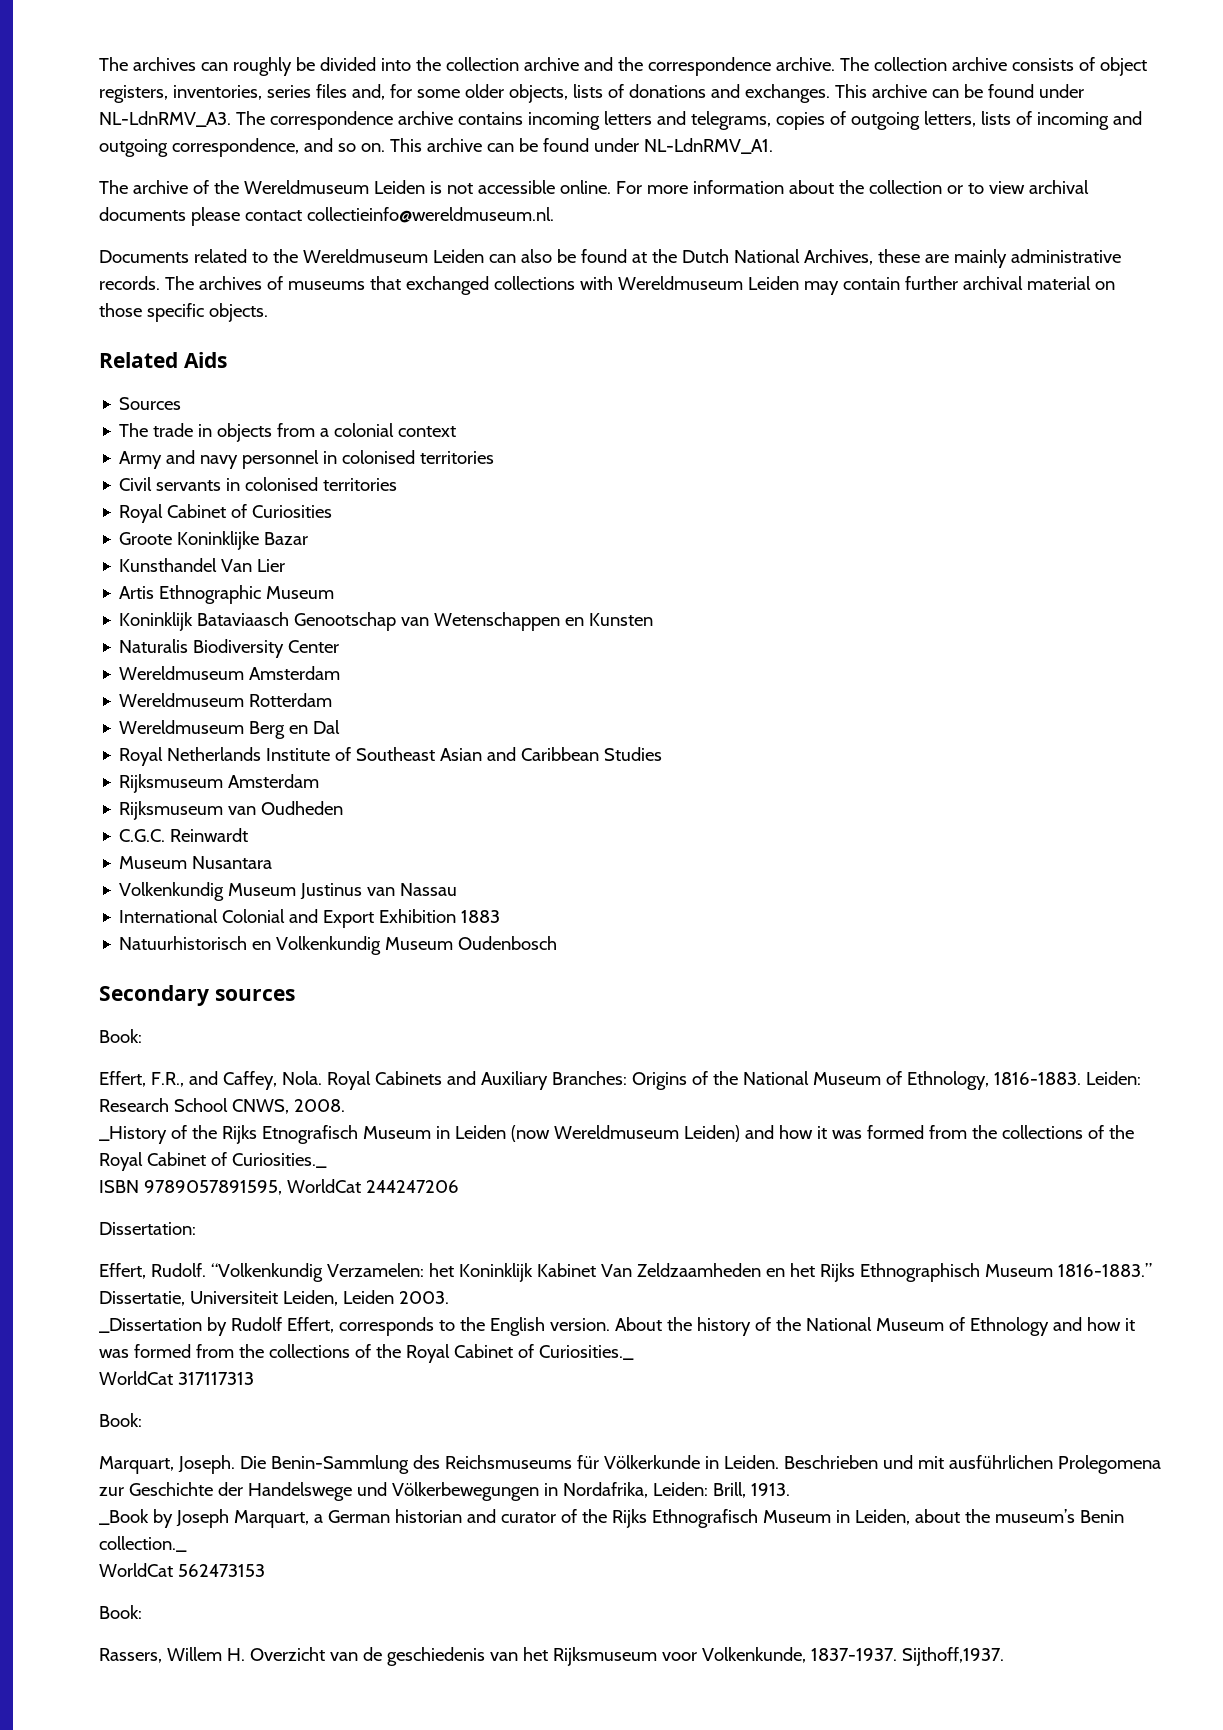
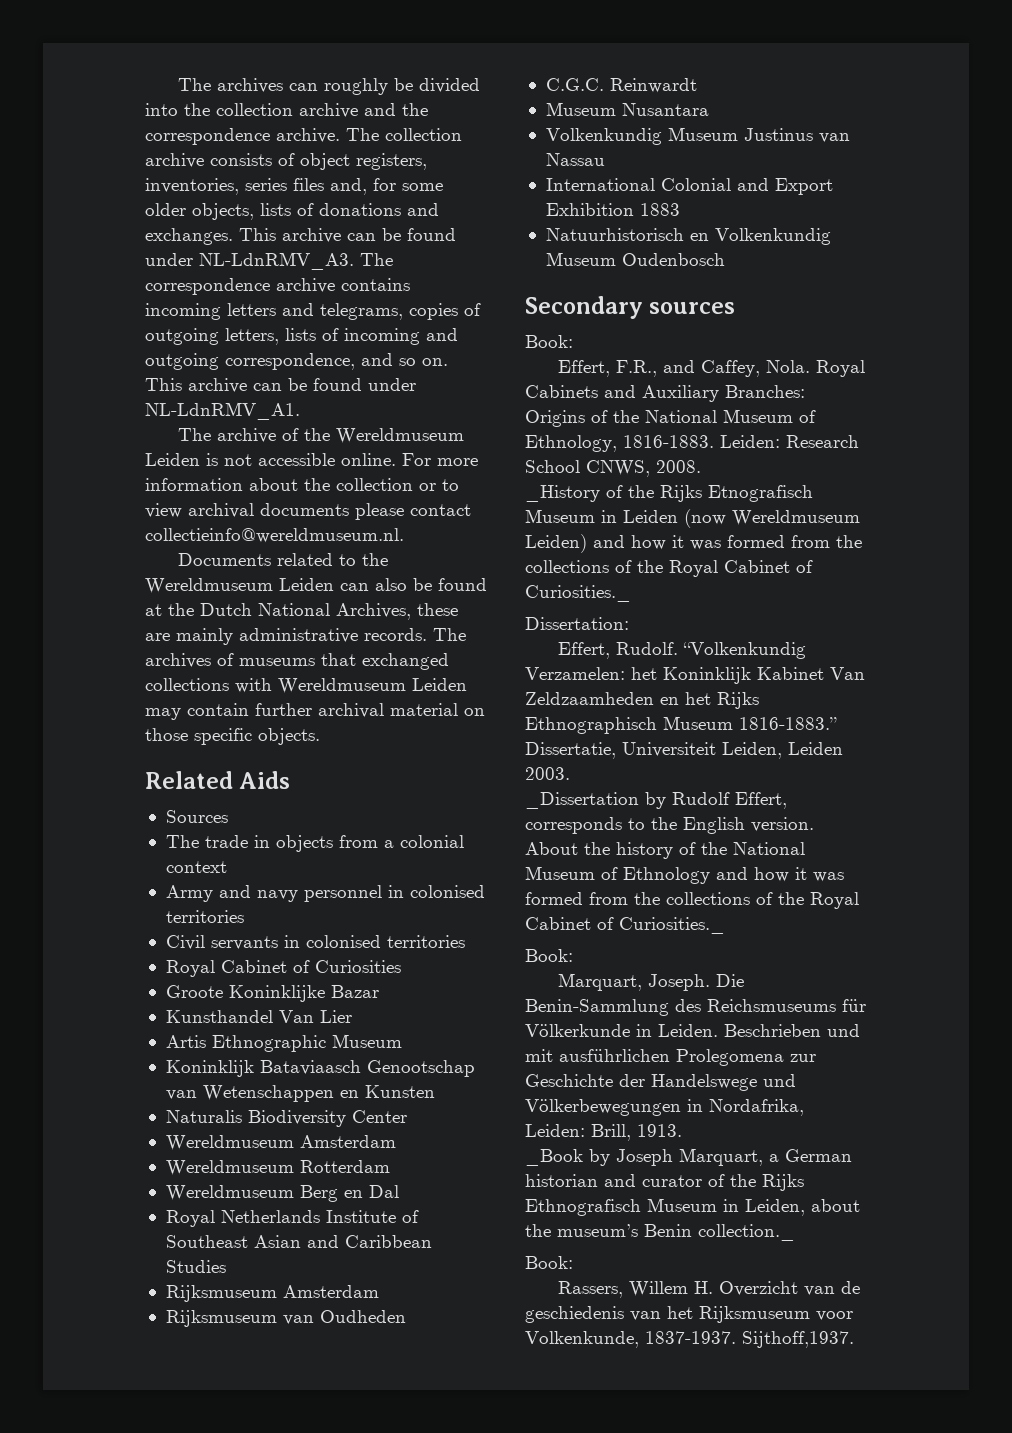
- ISBN 9789057891595, WorldCat 244247206
- WorldCat 317117313
- WorldCat 562473153

